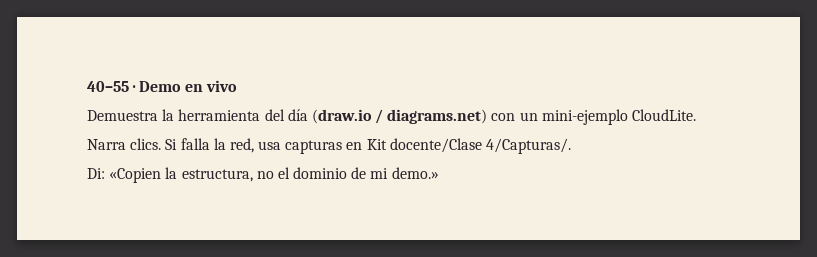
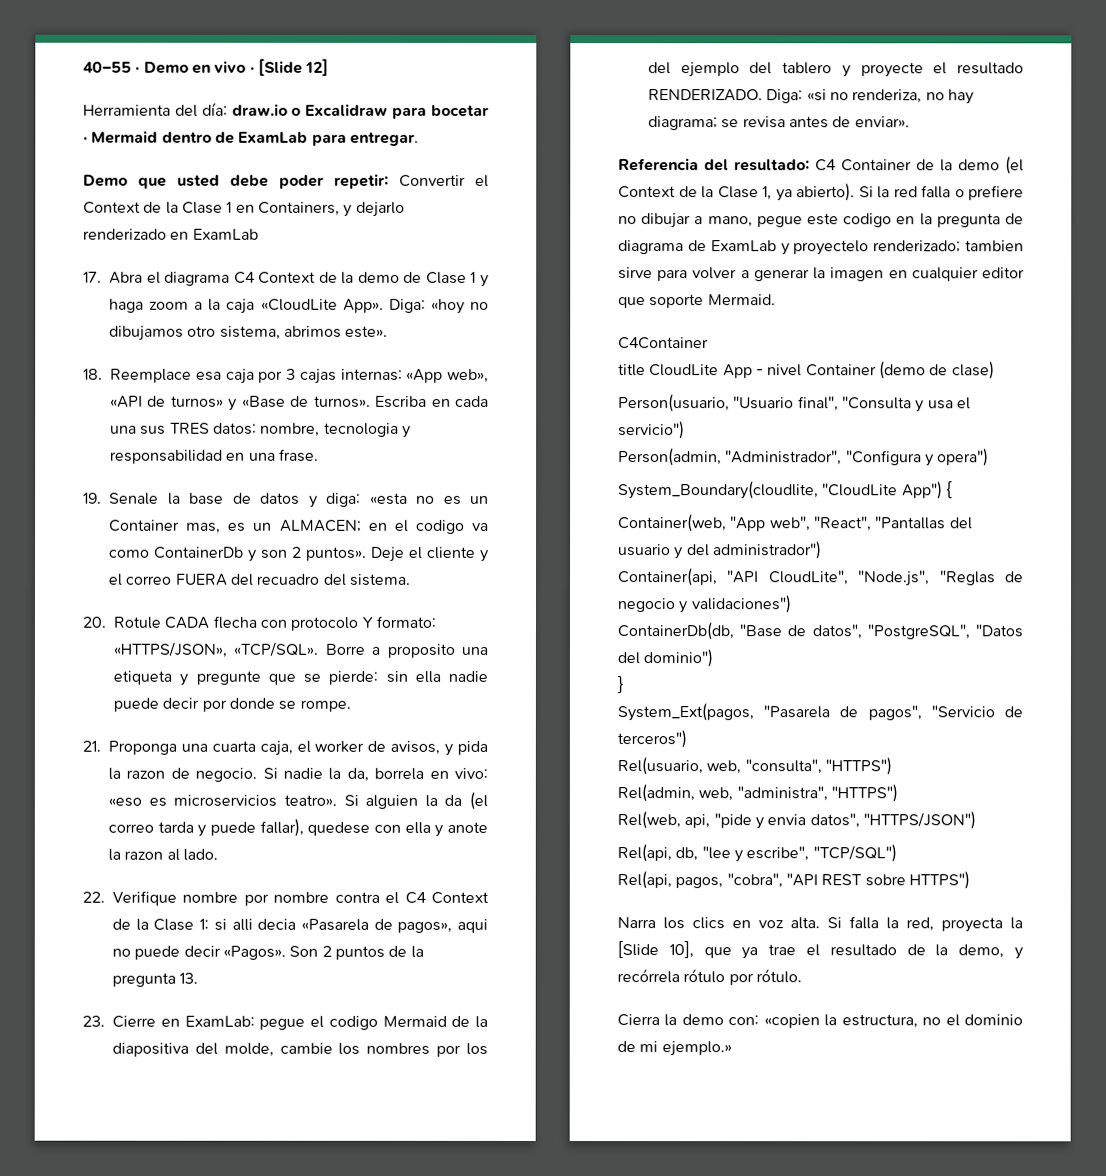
- 40–55 · Demo en vivo
- Demuestra la herramienta del día (draw.io / diagrams.net) con un mini-ejemplo CloudLite.
- Narra clics. Si falla la red, usa capturas en Kit docente/Clase 4/Capturas/.
- Di: «Copien la estructura, no el dominio de mi demo.»
+ 40–55 · Demo en vivo · [Slide 12]
+ Herramienta del día: draw.io o Excalidraw para bocetar · Mermaid dentro de ExamLab para entregar.
+ Demo que usted debe poder repetir: Convertir el Context de la Clase 1 en Containers, y dejarlo renderizado en ExamLab
+ 17. Abra el diagrama C4 Context de la demo de Clase 1 y haga zoom a la caja «CloudLite App». Diga: «hoy no dibujamos otro sistema, abrimos este».
+ 18. Reemplace esa caja por 3 cajas internas: «App web», «API de turnos» y «Base de turnos». Escriba en cada una sus TRES datos: nombre, tecnologia y responsabilidad en una frase.
+ 19. Senale la base de datos y diga: «esta no es un Container mas, es un ALMACEN; en el codigo va como ContainerDb y son 2 puntos». Deje el cliente y el correo FUERA del recuadro del sistema.
+ 20. Rotule CADA flecha con protocolo Y formato: «HTTPS/JSON», «TCP/SQL». Borre a proposito una etiqueta y pregunte que se pierde: sin ella nadie puede decir por donde se rompe.
+ 21. Proponga una cuarta caja, el worker de avisos, y pida la razon de negocio. Si nadie la da, borrela en vivo: «eso es microservicios teatro». Si alguien la da (el correo tarda y puede fallar), quedese con ella y anote la razon al lado.
+ 22. Verifique nombre por nombre contra el C4 Context de la Clase 1: si alli decia «Pasarela de pagos», aqui no puede decir «Pagos». Son 2 puntos de la pregunta 13.
+ 23. Cierre en ExamLab: pegue el codigo Mermaid de la diapositiva del molde, cambie los nombres por los del ejemplo del tablero y proyecte el resultado RENDERIZADO. Diga: «si no renderiza, no hay diagrama; se revisa antes de enviar».
+ Referencia del resultado: C4 Container de la demo (el Context de la Clase 1, ya abierto). Si la red falla o prefiere no dibujar a mano, pegue este codigo en la pregunta de diagrama de ExamLab y proyectelo renderizado; tambien sirve para volver a generar la imagen en cualquier editor que soporte Mermaid.
+ C4Container
+ title CloudLite App - nivel Container (demo de clase)
+ Person(usuario, "Usuario final", "Consulta y usa el servicio")
+ Person(admin, "Administrador", "Configura y opera")
+ System_Boundary(cloudlite, "CloudLite App") {
+ Container(web, "App web", "React", "Pantallas del usuario y del administrador")
+ Container(api, "API CloudLite", "Node.js", "Reglas de negocio y validaciones")
+ ContainerDb(db, "Base de datos", "PostgreSQL", "Datos del dominio")
+ }
+ System_Ext(pagos, "Pasarela de pagos", "Servicio de terceros")
+ Rel(usuario, web, "consulta", "HTTPS")
+ Rel(admin, web, "administra", "HTTPS")
+ Rel(web, api, "pide y envia datos", "HTTPS/JSON")
+ Rel(api, db, "lee y escribe", "TCP/SQL")
+ Rel(api, pagos, "cobra", "API REST sobre HTTPS")
+ Narra los clics en voz alta. Si falla la red, proyecta la [Slide 10], que ya trae el resultado de la demo, y recórrela rótulo por rótulo.
+ Cierra la demo con: «copien la estructura, no el dominio de mi ejemplo.»

